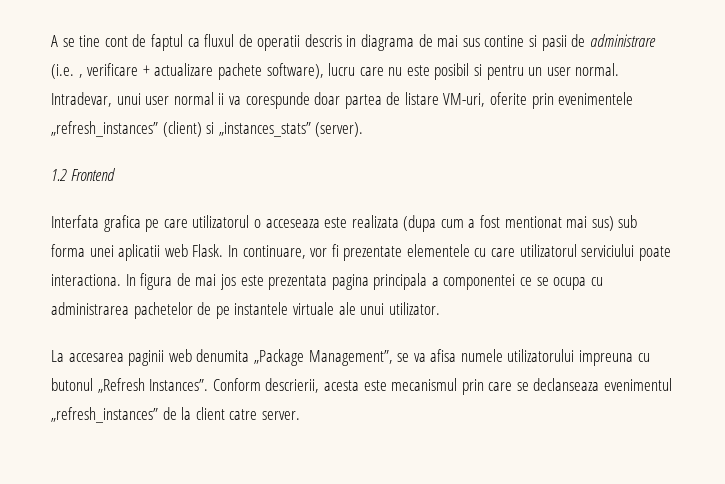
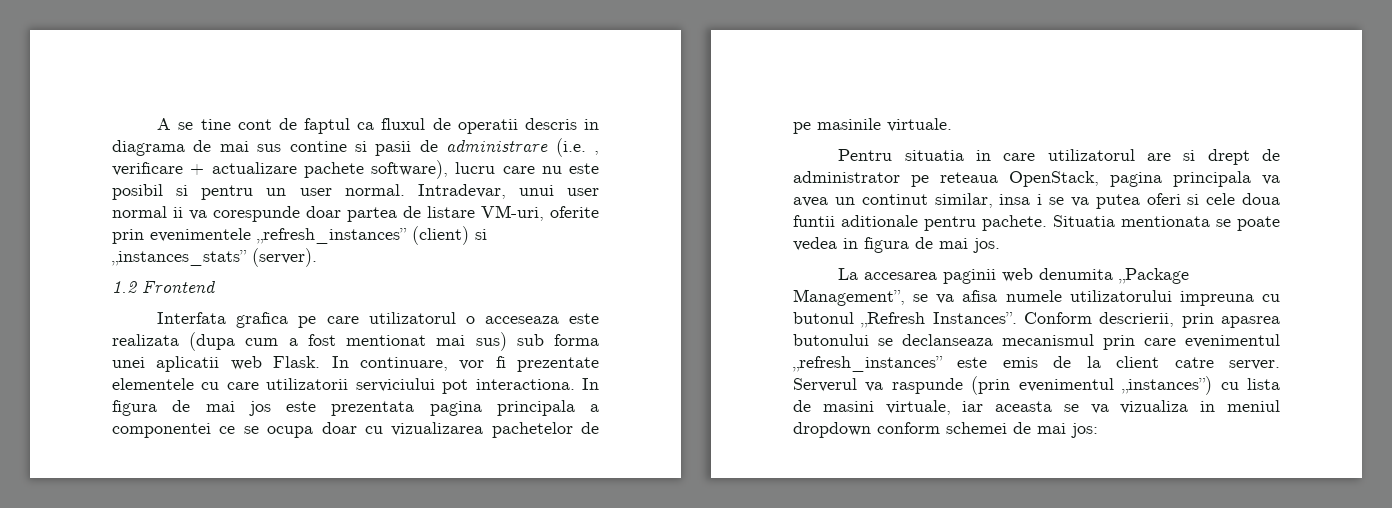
- In continuare, vor fi prezentate elementele cu care utilizatorul serviciului poate interactiona.
+ In continuare, vor fi prezentate elementele cu care utilizatorii serviciului pot interactiona.
- In figura de mai jos este prezentata pagina principala a componentei ce se ocupa cu administrarea pachetelor de pe instantele virtuale ale unui utilizator.
+ In figura de mai jos este prezentata pagina principala a componentei ce se ocupa doar cu vizualizarea pachetelor de pe masinile virtuale.
+ Pentru situatia in care utilizatorul are si drept de administrator pe reteaua OpenStack, pagina principala va avea un continut similar, insa i se va putea oferi si cele doua funtii aditionale pentru pachete. Situatia mentionata se poate vedea in figura de mai jos.
- Conform descrierii, acesta este mecanismul prin care se declanseaza evenimentul „refresh_instances” de la client catre server.
+ Conform descrierii, prin apasrea butonului se declanseaza mecanismul prin care evenimentul „refresh_instances” este emis de la client catre server.
+ Serverul va raspunde (prin evenimentul „instances”) cu lista de masini virtuale, iar aceasta se va vizualiza in meniul dropdown conform schemei de mai jos:

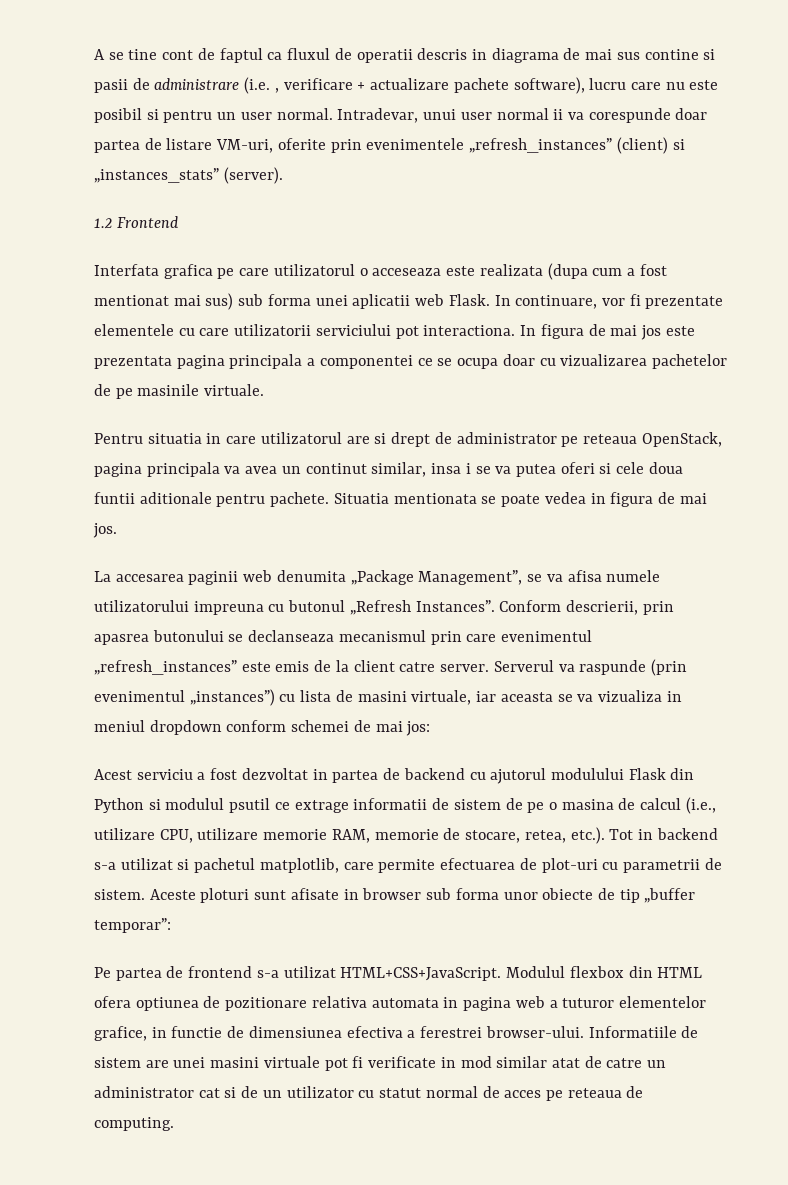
+ Acest serviciu a fost dezvoltat in partea de backend cu ajutorul modulului Flask din Python si modulul psutil ce extrage informatii de sistem de pe o masina de calcul (i.e., utilizare CPU, utilizare memorie RAM, memorie de stocare, retea, etc.). Tot in backend s-a utilizat si pachetul matplotlib, care permite efectuarea de plot-uri cu parametrii de sistem. Aceste ploturi sunt afisate in browser sub forma unor obiecte de tip „buffer temporar”:
+ Pe partea de frontend s-a utilizat HTML+CSS+JavaScript. Modulul flexbox din HTML ofera optiunea de pozitionare relativa automata in pagina web a tuturor elementelor grafice, in functie de dimensiunea efectiva a ferestrei browser-ului. Informatiile de sistem are unei masini virtuale pot fi verificate in mod similar atat de catre un administrator cat si de un utilizator cu statut normal de acces pe reteaua de computing.

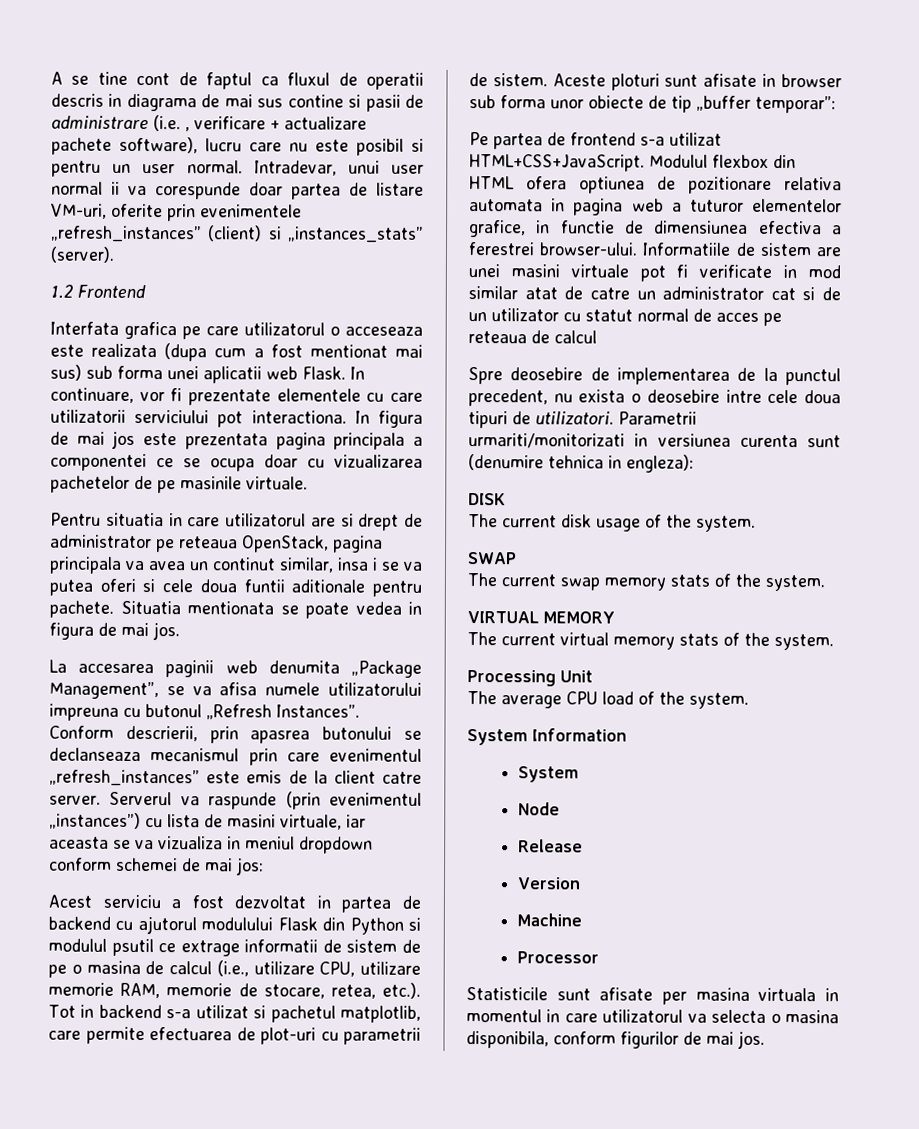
- Informatiile de sistem are unei masini virtuale pot fi verificate in mod similar atat de catre un administrator cat si de un utilizator cu statut normal de acces pe reteaua de computing.
+ Informatiile de sistem are unei masini virtuale pot fi verificate in mod similar atat de catre un administrator cat si de un utilizator cu statut normal de acces pe reteaua de calcul
+ Spre deosebire de implementarea de la punctul precedent, nu exista o deosebire intre cele doua tipuri de utilizatori. Parametrii urmariti/monitorizati in versiunea curenta sunt (denumire tehnica in engleza):
+ DISK
+ The current disk usage of the system.
+ SWAP
+ The current swap memory stats of the system.
+ VIRTUAL MEMORY
+ The current virtual memory stats of the system.
+ Processing Unit
+ The average CPU load of the system.
+ System Information
+ System
+ Node
+ Release
+ Version
+ Machine
+ Processor
+ Statisticile sunt afisate per masina virtuala in momentul in care utilizatorul va selecta o masina disponibila, conform figurilor de mai jos.

